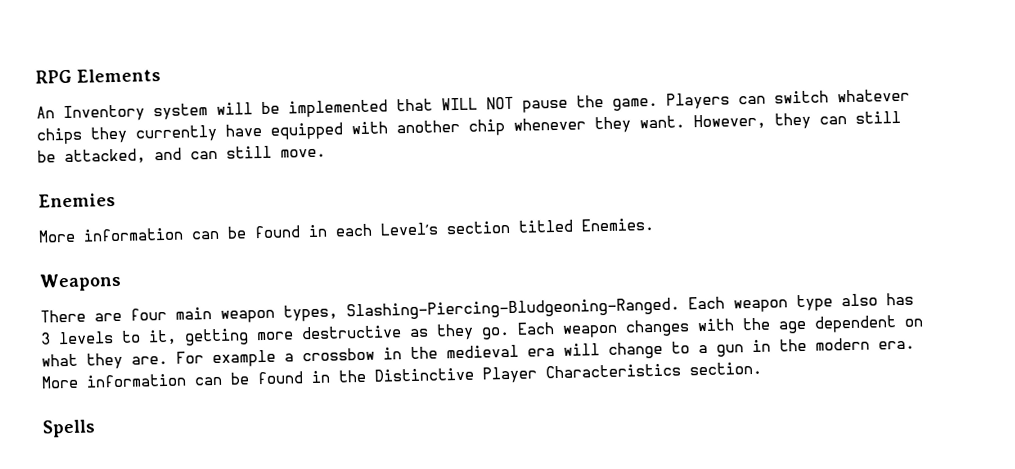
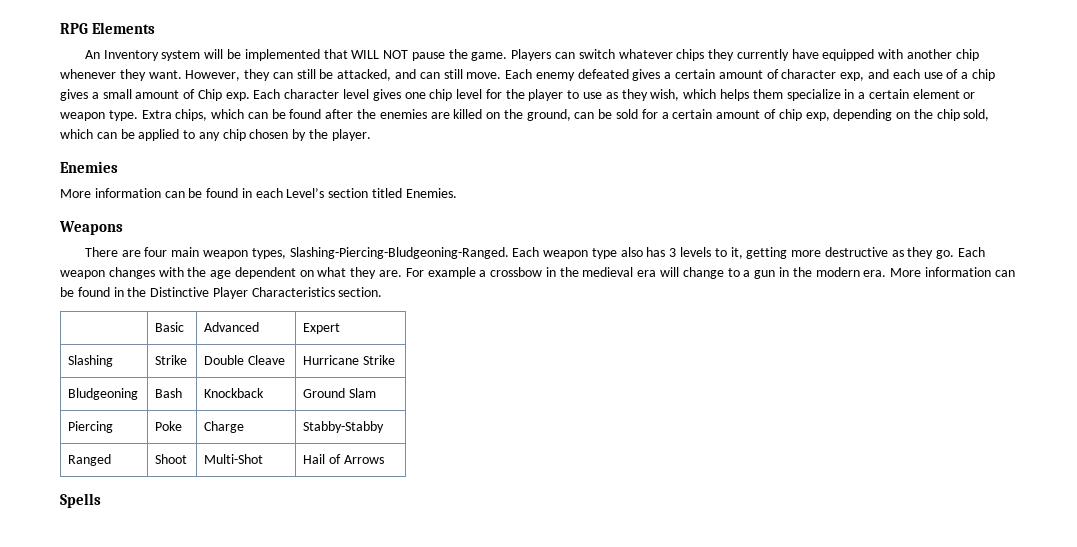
+ Each enemy defeated gives a certain amount of character exp, and each use of a chip gives a small amount of Chip exp. Each character level gives one chip level for the player to use as they wish, which helps them specialize in a certain element or weapon type. Extra chips, which can be found after the enemies are killed on the ground, can be sold for a certain amount of chip exp, depending on the chip sold, which can be applied to any chip chosen by the player.
+ | Basic | Advanced | Expert
+ Slashing | Strike | Double Cleave | Hurricane Strike
+ Bludgeoning | Bash | Knockback | Ground Slam
+ Piercing | Poke | Charge | Stabby-Stabby
+ Ranged | Shoot | Multi-Shot | Hail of Arrows

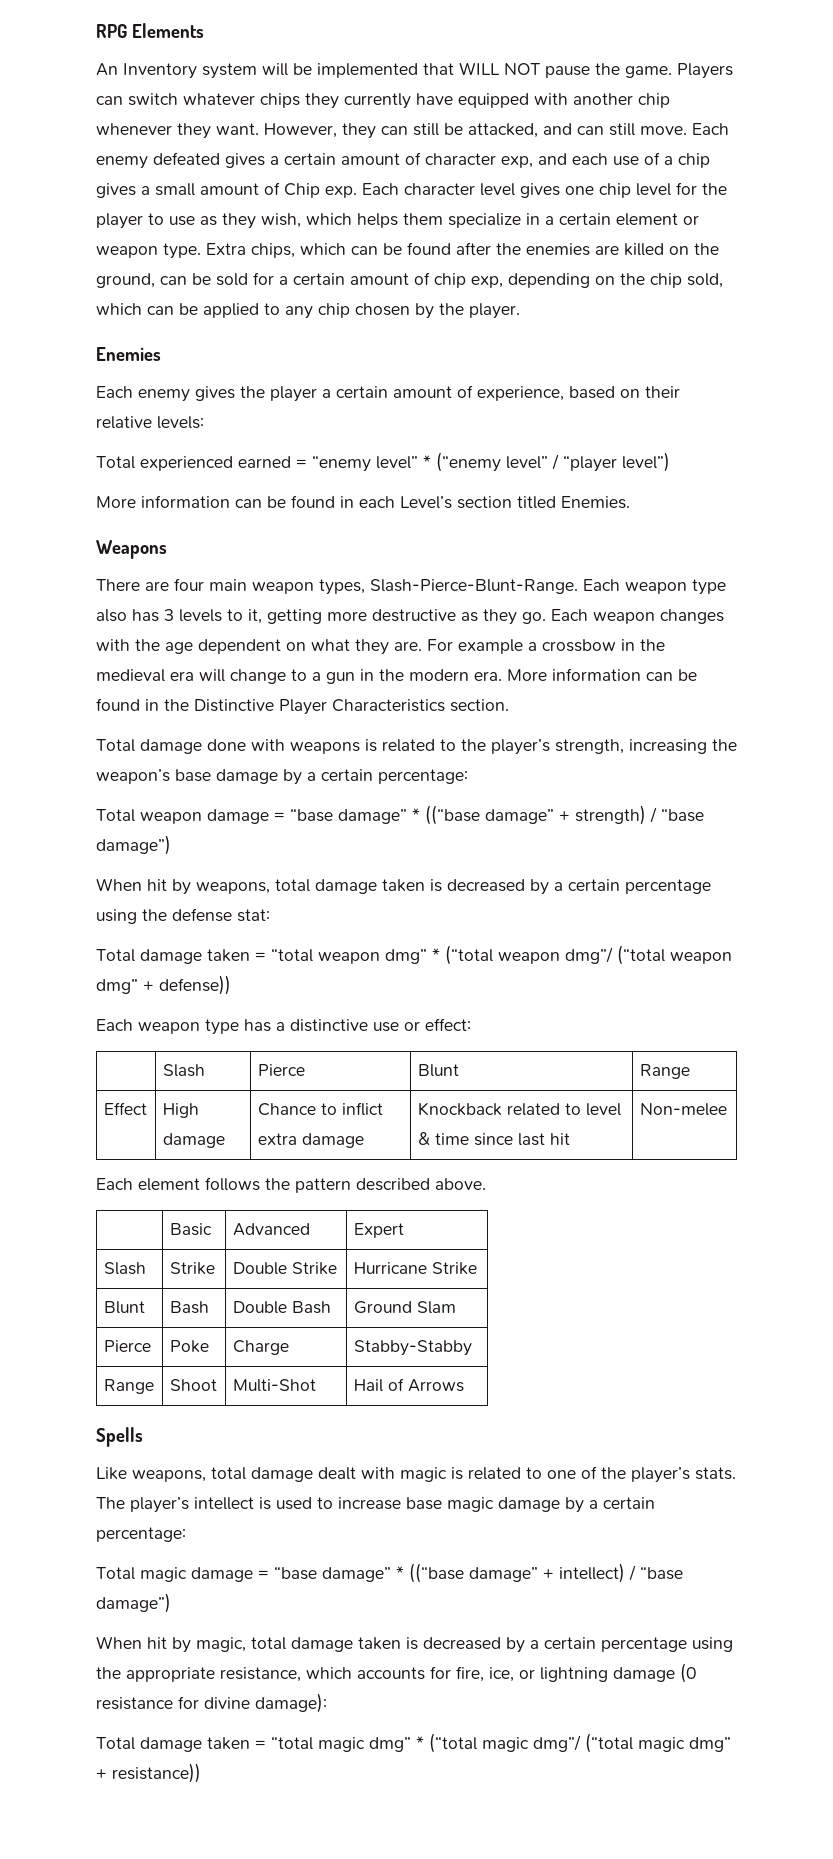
+ Each enemy gives the player a certain amount of experience, based on their relative levels:
+ Total experienced earned = “enemy level” * (“enemy level” / “player level”)
- There are four main weapon types, Slashing-Piercing-Bludgeoning-Ranged.
+ There are four main weapon types, Slash-Pierce-Blunt-Range.
+ Total damage done with weapons is related to the player’s strength, increasing the weapon’s base damage by a certain percentage:
+ Total weapon damage = “base damage” * ((“base damage” + strength) / “base damage”)
+ When hit by weapons, total damage taken is decreased by a certain percentage using the defense stat:
+ Total damage taken = “total weapon dmg” * (“total weapon dmg”/ (“total weapon dmg” + defense))
+ Each weapon type has a distinctive use or effect:
+ | Slash | Pierce | Blunt | Range
+ Effect | High damage | Chance to inflict extra damage | Knockback related to level & time since last hit | Non-melee
+ Each element follows the pattern described above.
- Slashing | Strike | Double Cleave | Hurricane Strike
+ Slash | Strike | Double Strike | Hurricane Strike
- Bludgeoning | Bash | Knockback | Ground Slam
+ Blunt | Bash | Double Bash | Ground Slam
- Piercing | Poke | Charge | Stabby-Stabby
+ Pierce | Poke | Charge | Stabby-Stabby
- Ranged | Shoot | Multi-Shot | Hail of Arrows
+ Range | Shoot | Multi-Shot | Hail of Arrows
+ Like weapons, total damage dealt with magic is related to one of the player’s stats. The player’s intellect is used to increase base magic damage by a certain percentage:
+ Total magic damage = “base damage” * ((“base damage” + intellect) / “base damage”)
+ When hit by magic, total damage taken is decreased by a certain percentage using the appropriate resistance, which accounts for fire, ice, or lightning damage (0 resistance for divine damage):
+ Total damage taken = “total magic dmg” * (“total magic dmg”/ (“total magic dmg” + resistance))

